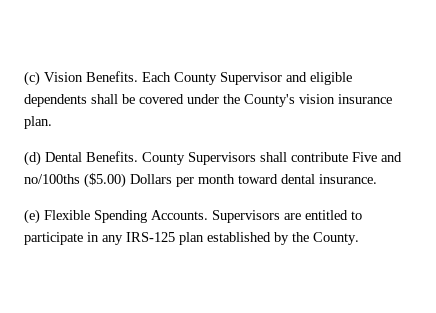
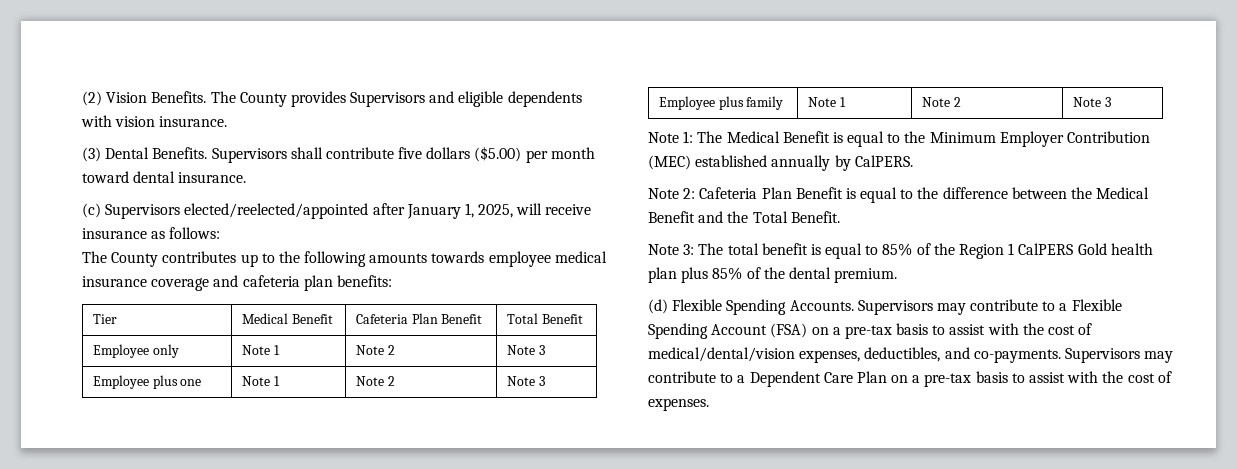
- (c) Vision Benefits.
+ (2) Vision Benefits.
- Each County Supervisor and eligible dependents shall be covered under the County's vision insurance plan.
- (d) Dental Benefits.
+ The County provides Supervisors and eligible dependents with vision insurance.
+ (3) Dental Benefits.
- County Supervisors shall contribute Five and no/100ths ($5.00) Dollars per month toward dental insurance.
+ Supervisors shall contribute five dollars ($5.00) per month toward dental insurance.
- (e) Flexible Spending Accounts. Supervisors are entitled to participate in any IRS-125 plan established by the County.
+ (c) Supervisors elected/reelected/appointed after January 1, 2025, will receive insurance as follows:
+ The County contributes up to the following amounts towards employee medical insurance coverage and cafeteria plan benefits:
+ Tier | Medical Benefit | Cafeteria Plan Benefit | Total Benefit
+ Employee only | Note 1 | Note 2 | Note 3
+ Employee plus one | Note 1 | Note 2 | Note 3
+ Employee plus family | Note 1 | Note 2 | Note 3
+ Note 1: The Medical Benefit is equal to the Minimum Employer Contribution (MEC) established annually by CalPERS.
+ Note 2: Cafeteria Plan Benefit is equal to the difference between the Medical Benefit and the Total Benefit.
+ Note 3: The total benefit is equal to 85% of the Region 1 CalPERS Gold health plan plus 85% of the dental premium.
+ (d) Flexible Spending Accounts. Supervisors may contribute to a Flexible Spending Account (FSA) on a pre-tax basis to assist with the cost of medical/dental/vision expenses, deductibles, and co-payments. Supervisors may contribute to a Dependent Care Plan on a pre-tax basis to assist with the cost of expenses.

